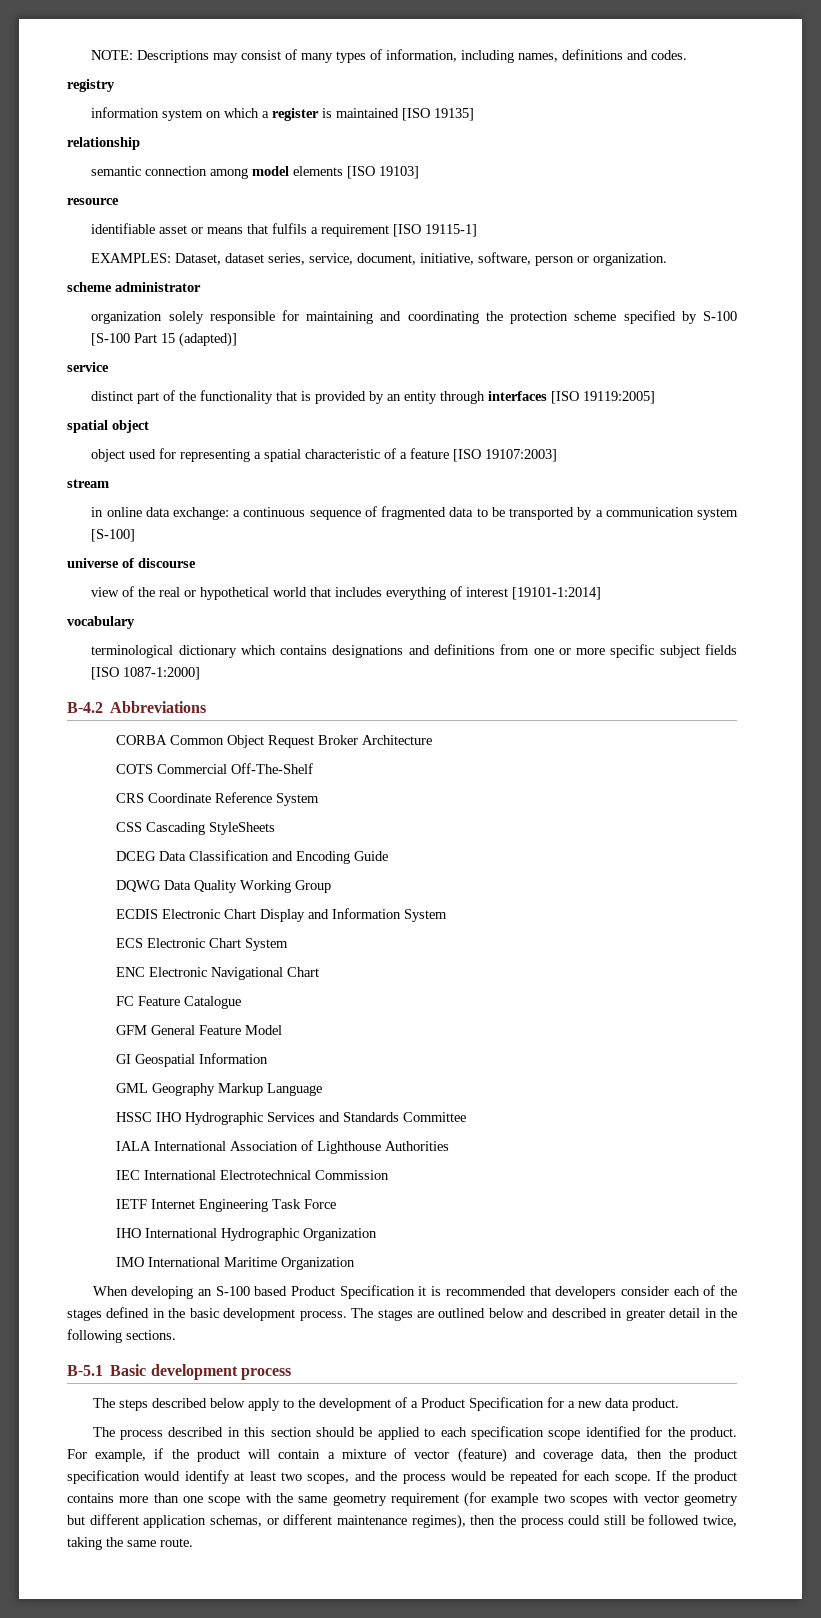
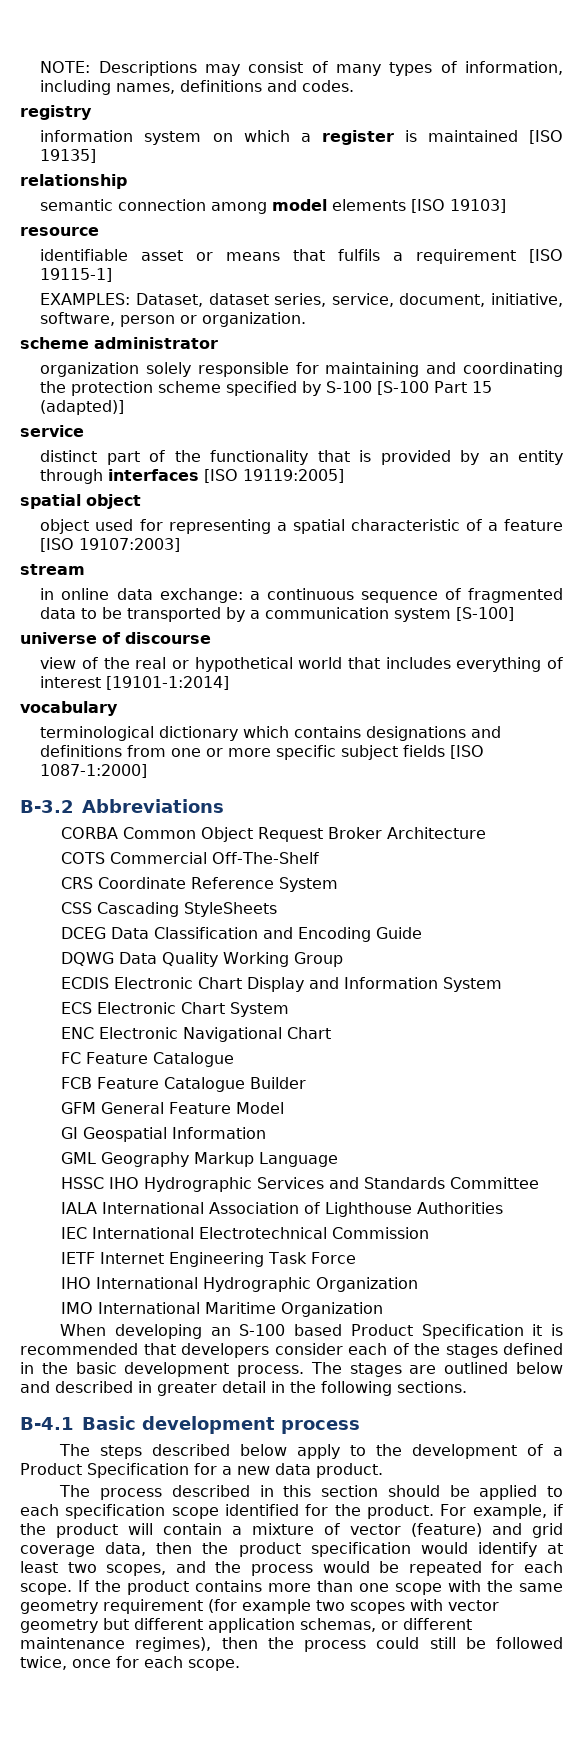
- B-4.2 Abbreviations
+ B-3.2 Abbreviations
+ FCB Feature Catalogue Builder
- B-5.1 Basic development process
+ B-4.1 Basic development process
- For example, if the product will contain a mixture of vector (feature) and coverage data, then the product specification would identify at least two scopes, and the process would be repeated for each scope.
+ For example, if the product will contain a mixture of vector (feature) and grid coverage data, then the product specification would identify at least two scopes, and the process would be repeated for each scope.
- If the product contains more than one scope with the same geometry requirement (for example two scopes with vector geometry but different application schemas, or different maintenance regimes), then the process could still be followed twice, taking the same route.
+ If the product contains more than one scope with the same geometry requirement (for example two scopes with vector geometry but different application schemas, or different maintenance regimes), then the process could still be followed twice, once for each scope.

